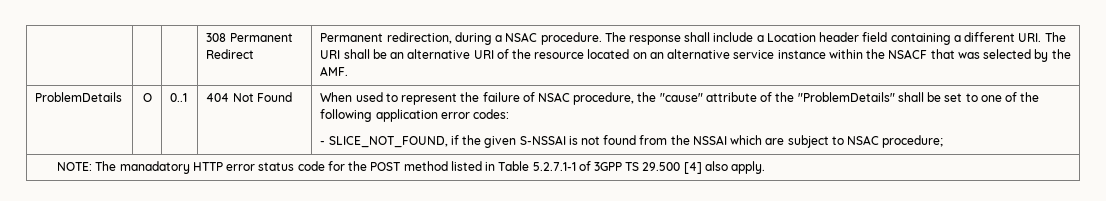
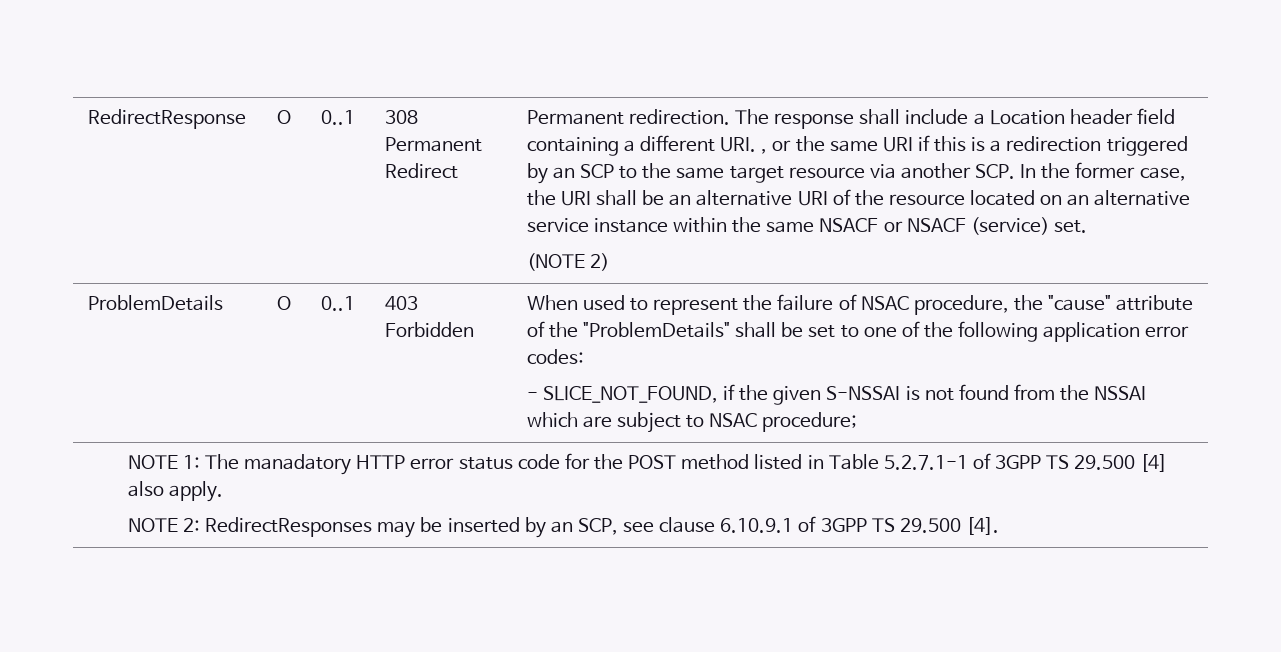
+ RedirectResponse | O | 0..1
- Permanent redirection, during a NSAC procedure.
+ Permanent redirection.
- The response shall include a Location header field containing a different URI. The URI shall be an alternative URI of the resource located on an alternative service instance within the NSACF that was selected by the AMF.
+ The response shall include a Location header field containing a different URI. , or the same URI if this is a redirection triggered by an SCP to the same target resource via another SCP. In the former case, the URI shall be an alternative URI of the resource located on an alternative service instance within the same NSACF or NSACF (service) set.
+ (NOTE 2)
- 404 Not Found
+ 403 Forbidden
- NOTE: The manadatory HTTP error status code for the POST method listed in Table 5.2.7.1-1 of 3GPP TS 29.500 [4] also apply.
+ NOTE 1: The manadatory HTTP error status code for the POST method listed in Table 5.2.7.1-1 of 3GPP TS 29.500 [4] also apply.
+ NOTE 2: RedirectResponses may be inserted by an SCP, see clause 6.10.9.1 of 3GPP TS 29.500 [4].

